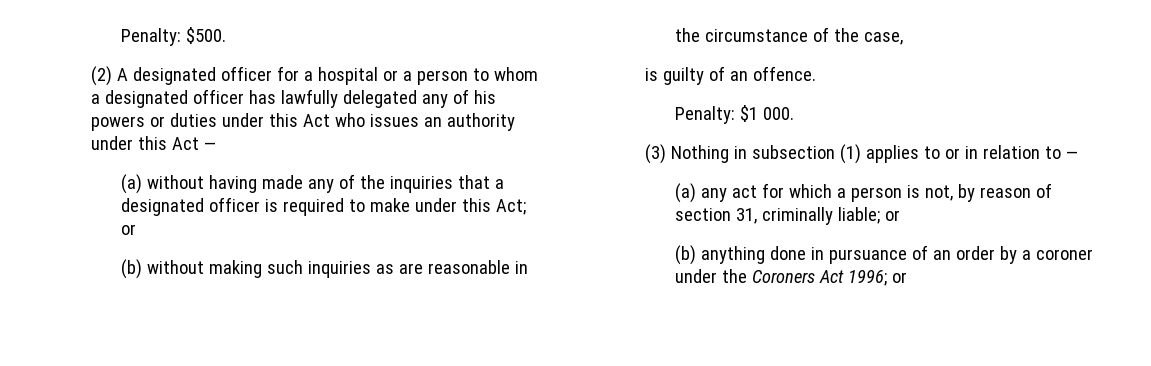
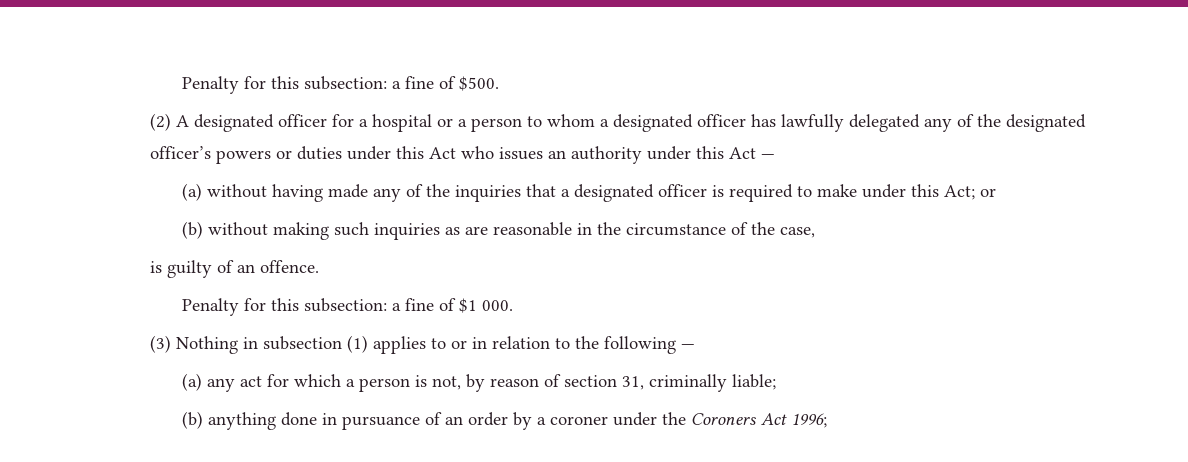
- Penalty: $500.
+ Penalty for this subsection: a fine of $500.
- (2) A designated officer for a hospital or a person to whom a designated officer has lawfully delegated any of his powers or duties under this Act who issues an authority under this Act —
+ (2) A designated officer for a hospital or a person to whom a designated officer has lawfully delegated any of the designated officer’s powers or duties under this Act who issues an authority under this Act —
- Penalty: $1 000.
+ Penalty for this subsection: a fine of $1 000.
- (3) Nothing in subsection (1) applies to or in relation to —
+ (3) Nothing in subsection (1) applies to or in relation to the following —
- (a) any act for which a person is not, by reason of section 31, criminally liable; or
+ (a) any act for which a person is not, by reason of section 31, criminally liable;
- (b) anything done in pursuance of an order by a coroner under the Coroners Act 1996; or
+ (b) anything done in pursuance of an order by a coroner under the Coroners Act 1996;

